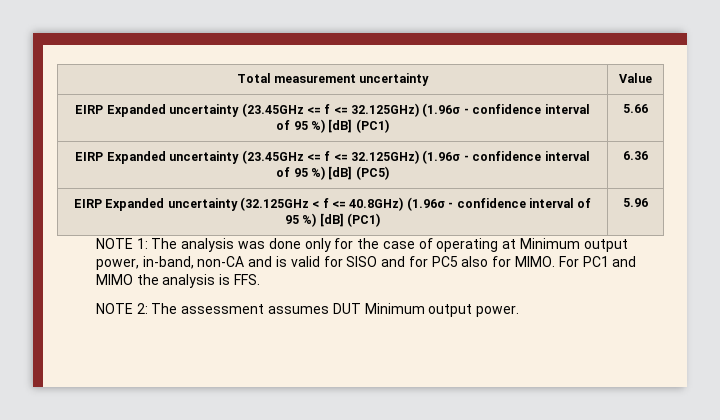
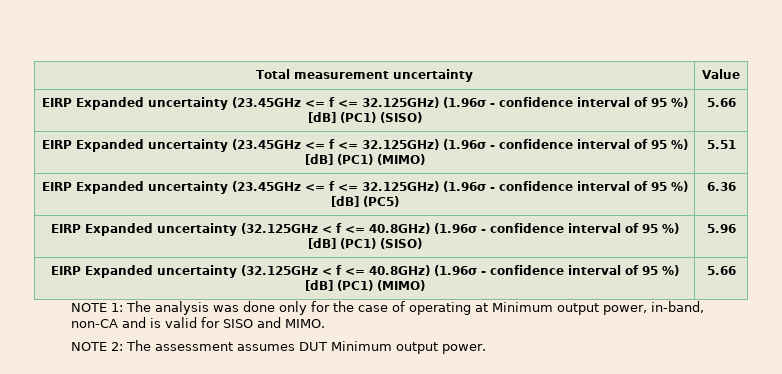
- EIRP Expanded uncertainty (23.45GHz <= f <= 32.125GHz) (1.96σ - confidence interval of 95 %) [dB] (PC1) | 5.66
+ EIRP Expanded uncertainty (23.45GHz <= f <= 32.125GHz) (1.96σ - confidence interval of 95 %) [dB] (PC1) (SISO) | 5.66
+ EIRP Expanded uncertainty (23.45GHz <= f <= 32.125GHz) (1.96σ - confidence interval of 95 %) [dB] (PC1) (MIMO) | 5.51
- EIRP Expanded uncertainty (32.125GHz < f <= 40.8GHz) (1.96σ - confidence interval of 95 %) [dB] (PC1) | 5.96
+ EIRP Expanded uncertainty (32.125GHz < f <= 40.8GHz) (1.96σ - confidence interval of 95 %) [dB] (PC1) (SISO) | 5.96
+ EIRP Expanded uncertainty (32.125GHz < f <= 40.8GHz) (1.96σ - confidence interval of 95 %) [dB] (PC1) (MIMO) | 5.66
- NOTE 1: The analysis was done only for the case of operating at Minimum output power, in-band, non-CA and is valid for SISO and for PC5 also for MIMO. For PC1 and MIMO the analysis is FFS.
+ NOTE 1: The analysis was done only for the case of operating at Minimum output power, in-band, non-CA and is valid for SISO and MIMO.

